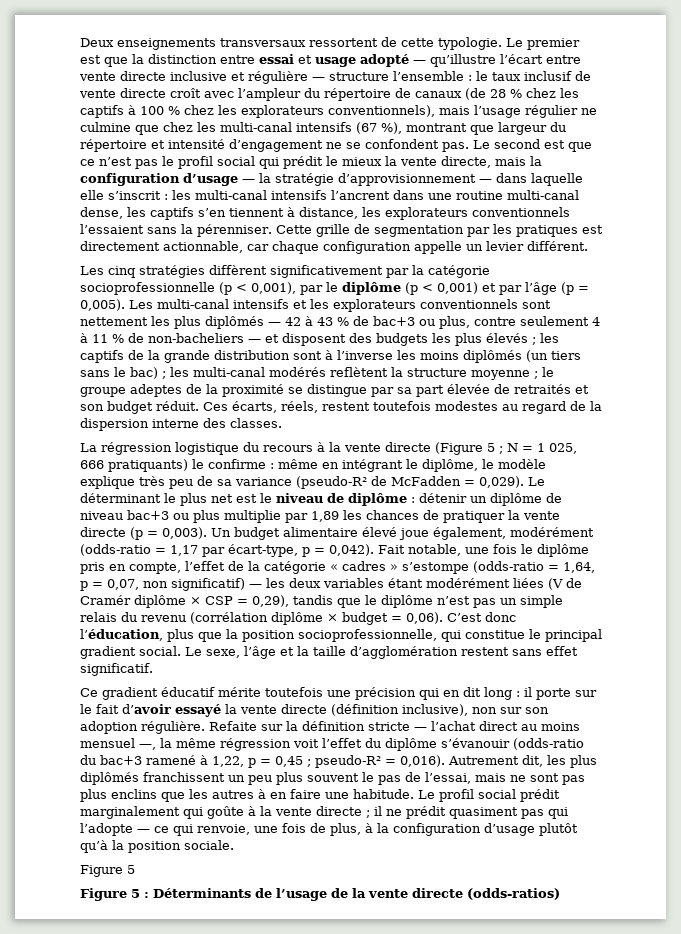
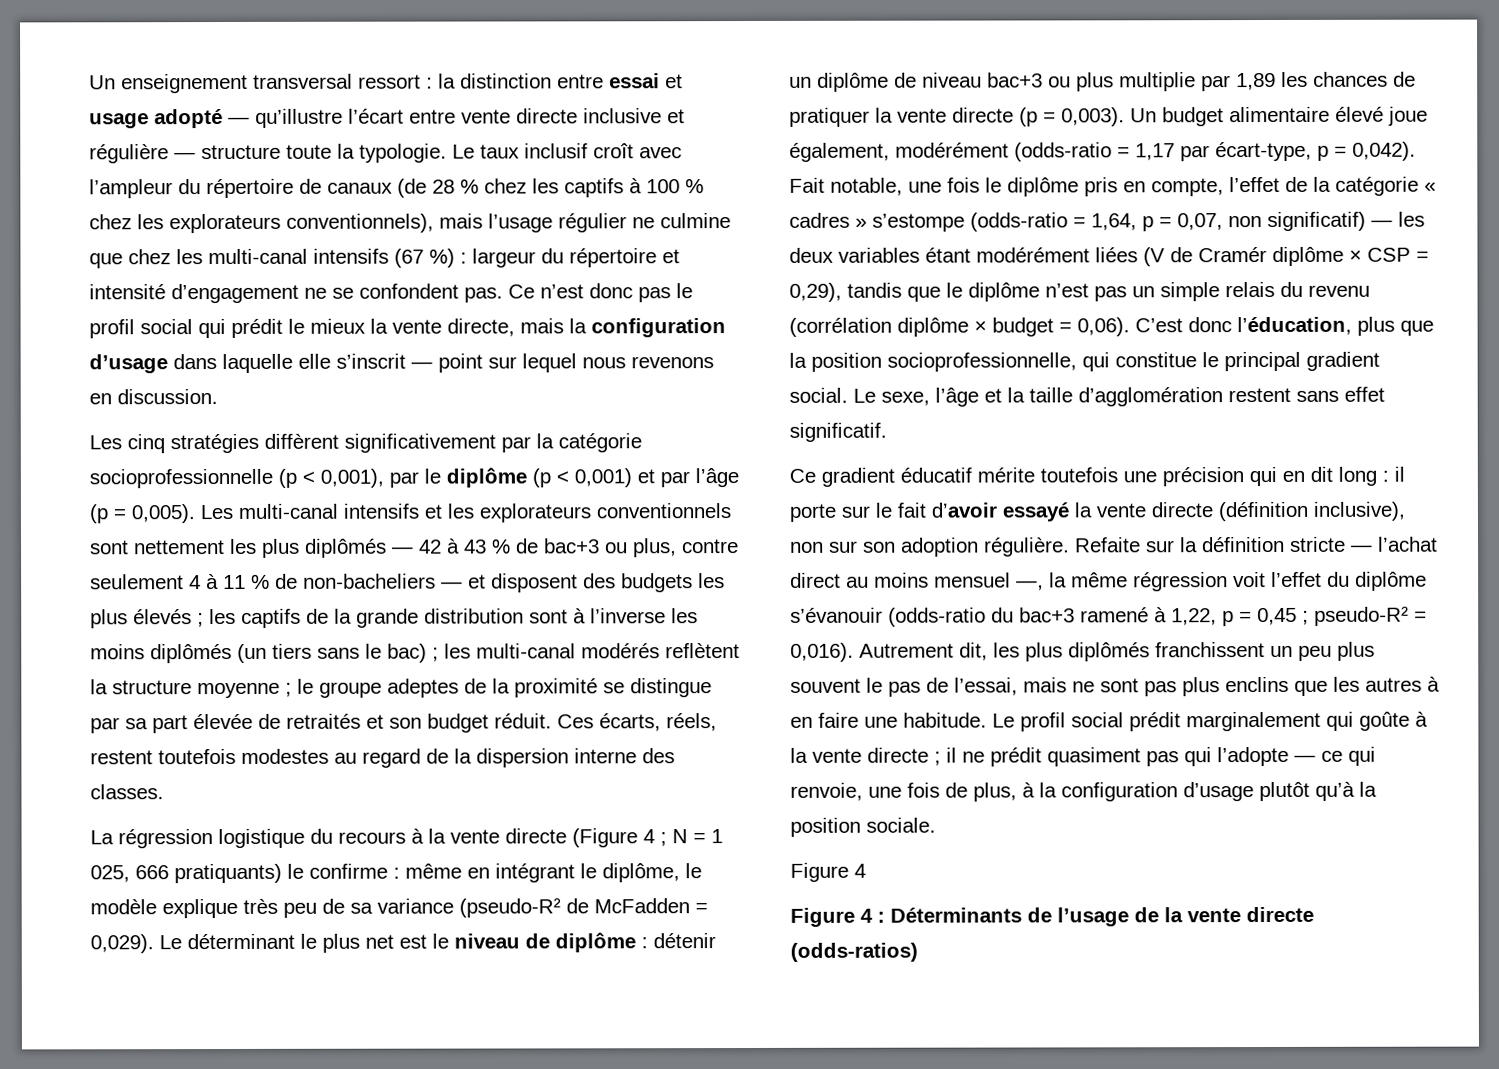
- Deux enseignements transversaux ressortent de cette typologie. Le premier est que la distinction entre essai et usage adopté — qu’illustre l’écart entre vente directe inclusive et régulière — structure l’ensemble : le taux inclusif de vente directe croît avec l’ampleur du répertoire de canaux (de 28 % chez les captifs à 100 % chez les explorateurs conventionnels), mais l’usage régulier ne culmine que chez les multi-canal intensifs (67 %), montrant que largeur du répertoire et intensité d’engagement ne se confondent pas.
+ Un enseignement transversal ressort : la distinction entre essai et usage adopté — qu’illustre l’écart entre vente directe inclusive et régulière — structure toute la typologie. Le taux inclusif croît avec l’ampleur du répertoire de canaux (de 28 % chez les captifs à 100 % chez les explorateurs conventionnels), mais l’usage régulier ne culmine que chez les multi-canal intensifs (67 %) : largeur du répertoire et intensité d’engagement ne se confondent pas.
- Le second est que ce n’est pas le profil social qui prédit le mieux la vente directe, mais la configuration d’usage — la stratégie d’approvisionnement — dans laquelle elle s’inscrit : les multi-canal intensifs l’ancrent dans une routine multi-canal dense, les captifs s’en tiennent à distance, les explorateurs conventionnels l’essaient sans la pérenniser. Cette grille de segmentation par les pratiques est directement actionnable, car chaque configuration appelle un levier différent.
+ Ce n’est donc pas le profil social qui prédit le mieux la vente directe, mais la configuration d’usage dans laquelle elle s’inscrit — point sur lequel nous revenons en discussion.
- La régression logistique du recours à la vente directe (Figure 5 ; N = 1 025, 666 pratiquants) le confirme : même en intégrant le diplôme, le modèle explique très peu de sa variance (pseudo-R² de McFadden = 0,029).
+ La régression logistique du recours à la vente directe (Figure 4 ; N = 1 025, 666 pratiquants) le confirme : même en intégrant le diplôme, le modèle explique très peu de sa variance (pseudo-R² de McFadden = 0,029).
  Le profil social prédit marginalement qui goûte à la vente directe ; il ne prédit quasiment pas qui l’adopte — ce qui renvoie, une fois de plus, à la configuration d’usage plutôt qu’à la position sociale.
- Figure 5
- Figure 5 : Déterminants de l’usage de la vente directe (odds-ratios)
+ Figure 4
+ Figure 4 : Déterminants de l’usage de la vente directe (odds-ratios)

